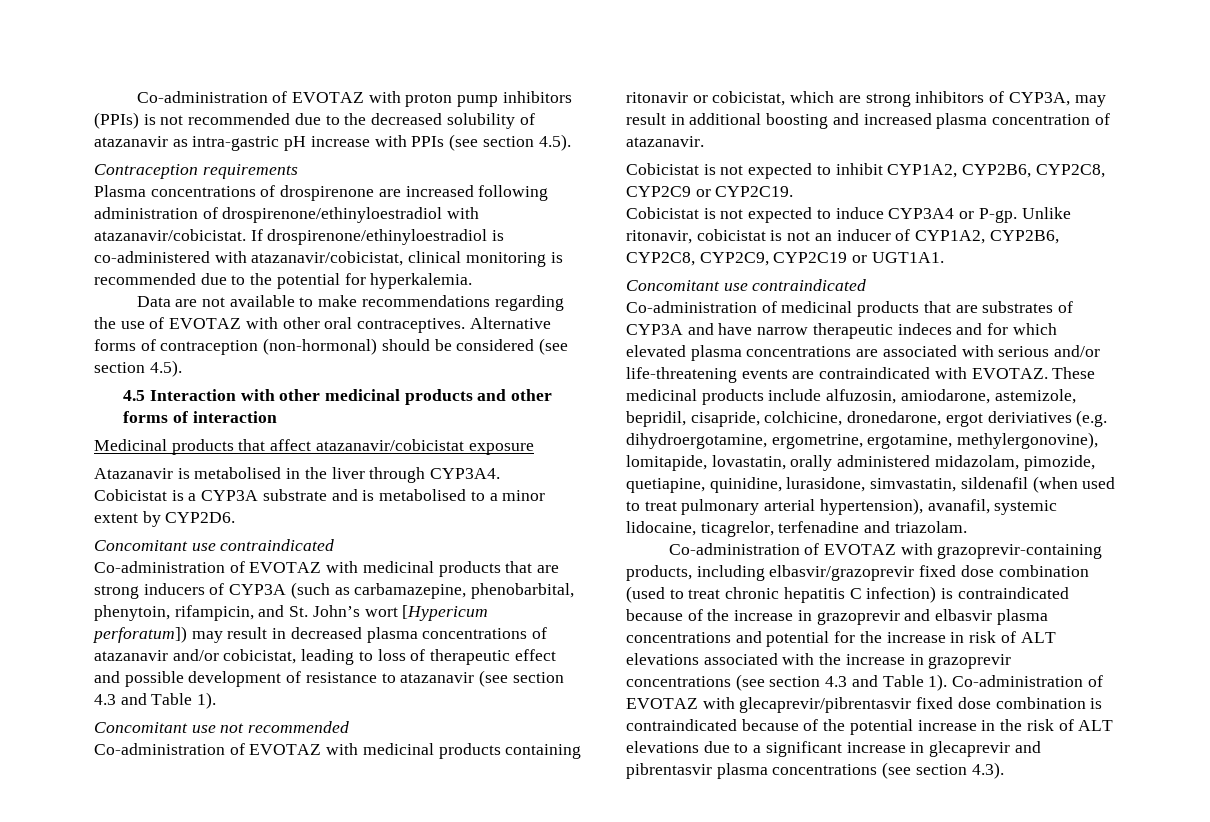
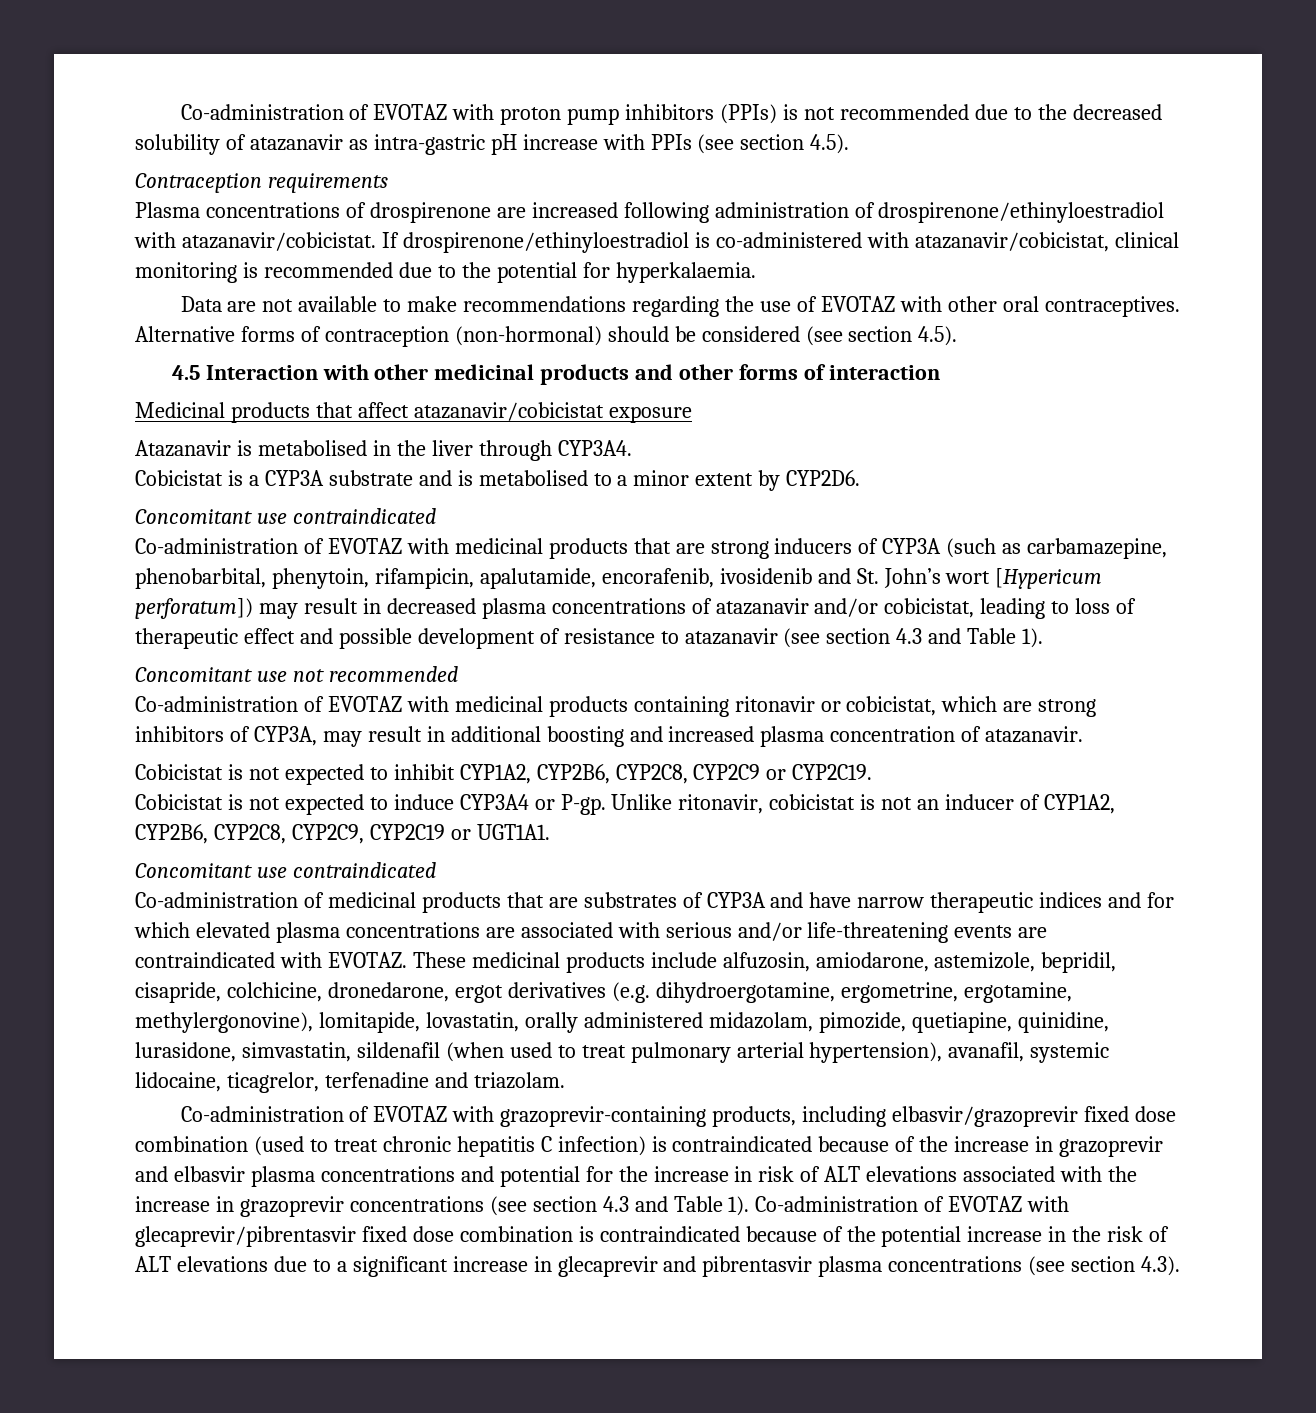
- If drospirenone/ethinyloestradiol is co-administered with atazanavir/cobicistat, clinical monitoring is recommended due to the potential for hyperkalemia.
+ If drospirenone/ethinyloestradiol is co-administered with atazanavir/cobicistat, clinical monitoring is recommended due to the potential for hyperkalaemia.
- Co-administration of EVOTAZ with medicinal products that are strong inducers of CYP3A (such as carbamazepine, phenobarbital, phenytoin, rifampicin, and St. John’s wort [Hypericum perforatum]) may result in decreased plasma concentrations of atazanavir and/or cobicistat, leading to loss of therapeutic effect and possible development of resistance to atazanavir (see section 4.3 and Table 1).
+ Co-administration of EVOTAZ with medicinal products that are strong inducers of CYP3A (such as carbamazepine, phenobarbital, phenytoin, rifampicin, apalutamide, encorafenib, ivosidenib and St. John’s wort [Hypericum perforatum]) may result in decreased plasma concentrations of atazanavir and/or cobicistat, leading to loss of therapeutic effect and possible development of resistance to atazanavir (see section 4.3 and Table 1).
- Co-administration of medicinal products that are substrates of CYP3A and have narrow therapeutic indeces and for which elevated plasma concentrations are associated with serious and/or life-threatening events are contraindicated with EVOTAZ.
+ Co-administration of medicinal products that are substrates of CYP3A and have narrow therapeutic indices and for which elevated plasma concentrations are associated with serious and/or life-threatening events are contraindicated with EVOTAZ.
- These medicinal products include alfuzosin, amiodarone, astemizole, bepridil, cisapride, colchicine, dronedarone, ergot deriviatives (e.g. dihydroergotamine, ergometrine, ergotamine, methylergonovine), lomitapide, lovastatin, orally administered midazolam, pimozide, quetiapine, quinidine, lurasidone, simvastatin, sildenafil (when used to treat pulmonary arterial hypertension), avanafil, systemic lidocaine, ticagrelor, terfenadine and triazolam.
+ These medicinal products include alfuzosin, amiodarone, astemizole, bepridil, cisapride, colchicine, dronedarone, ergot derivatives (e.g. dihydroergotamine, ergometrine, ergotamine, methylergonovine), lomitapide, lovastatin, orally administered midazolam, pimozide, quetiapine, quinidine, lurasidone, simvastatin, sildenafil (when used to treat pulmonary arterial hypertension), avanafil, systemic lidocaine, ticagrelor, terfenadine and triazolam.

